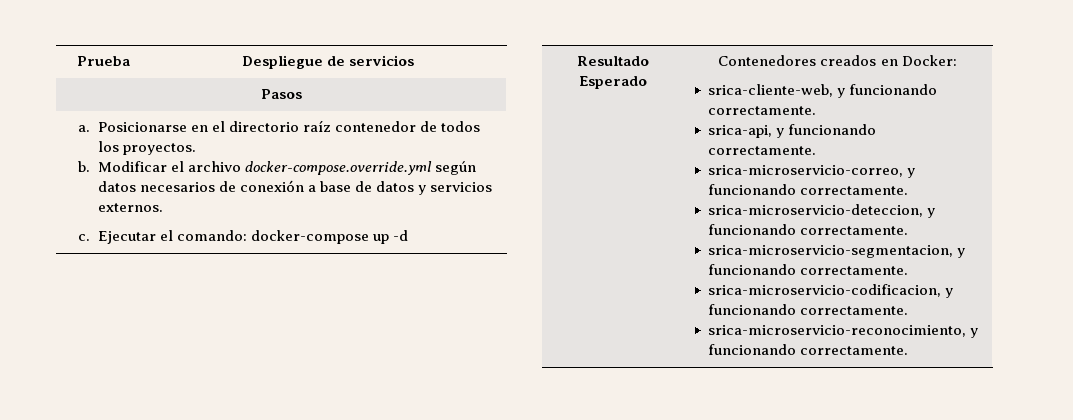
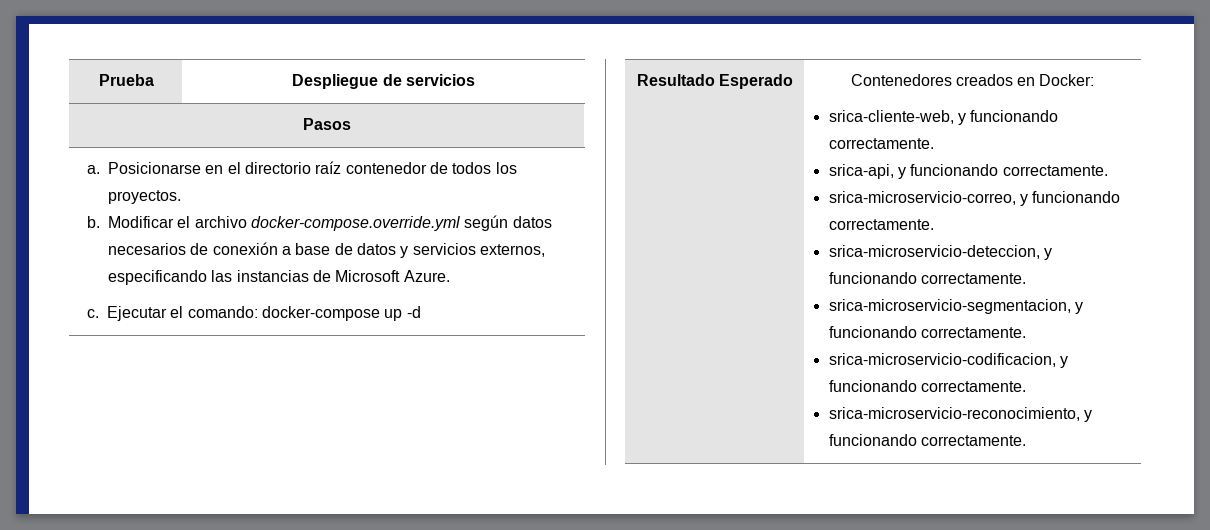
- Modificar el archivo docker-compose.override.yml según datos necesarios de conexión a base de datos y servicios externos.
+ Modificar el archivo docker-compose.override.yml según datos necesarios de conexión a base de datos y servicios externos, especificando las instancias de Microsoft Azure.

